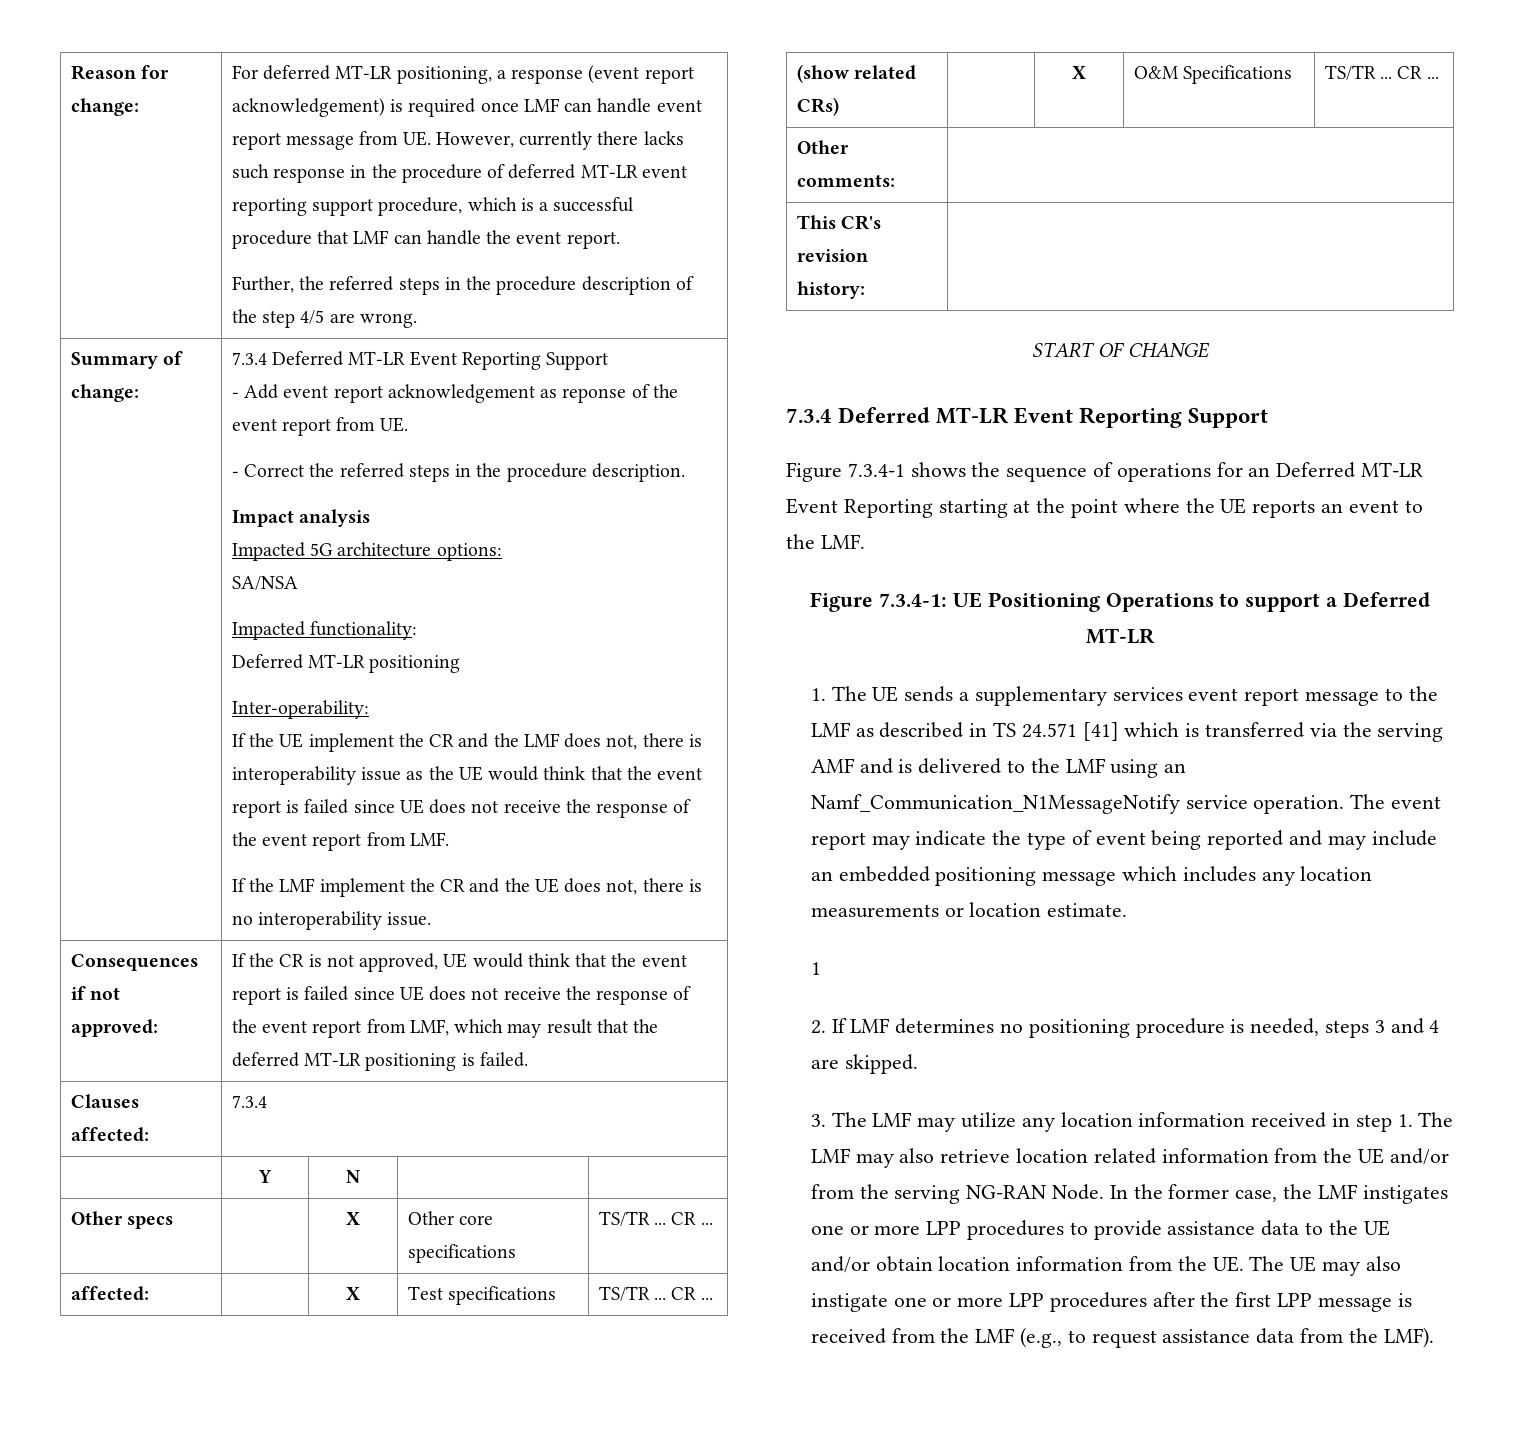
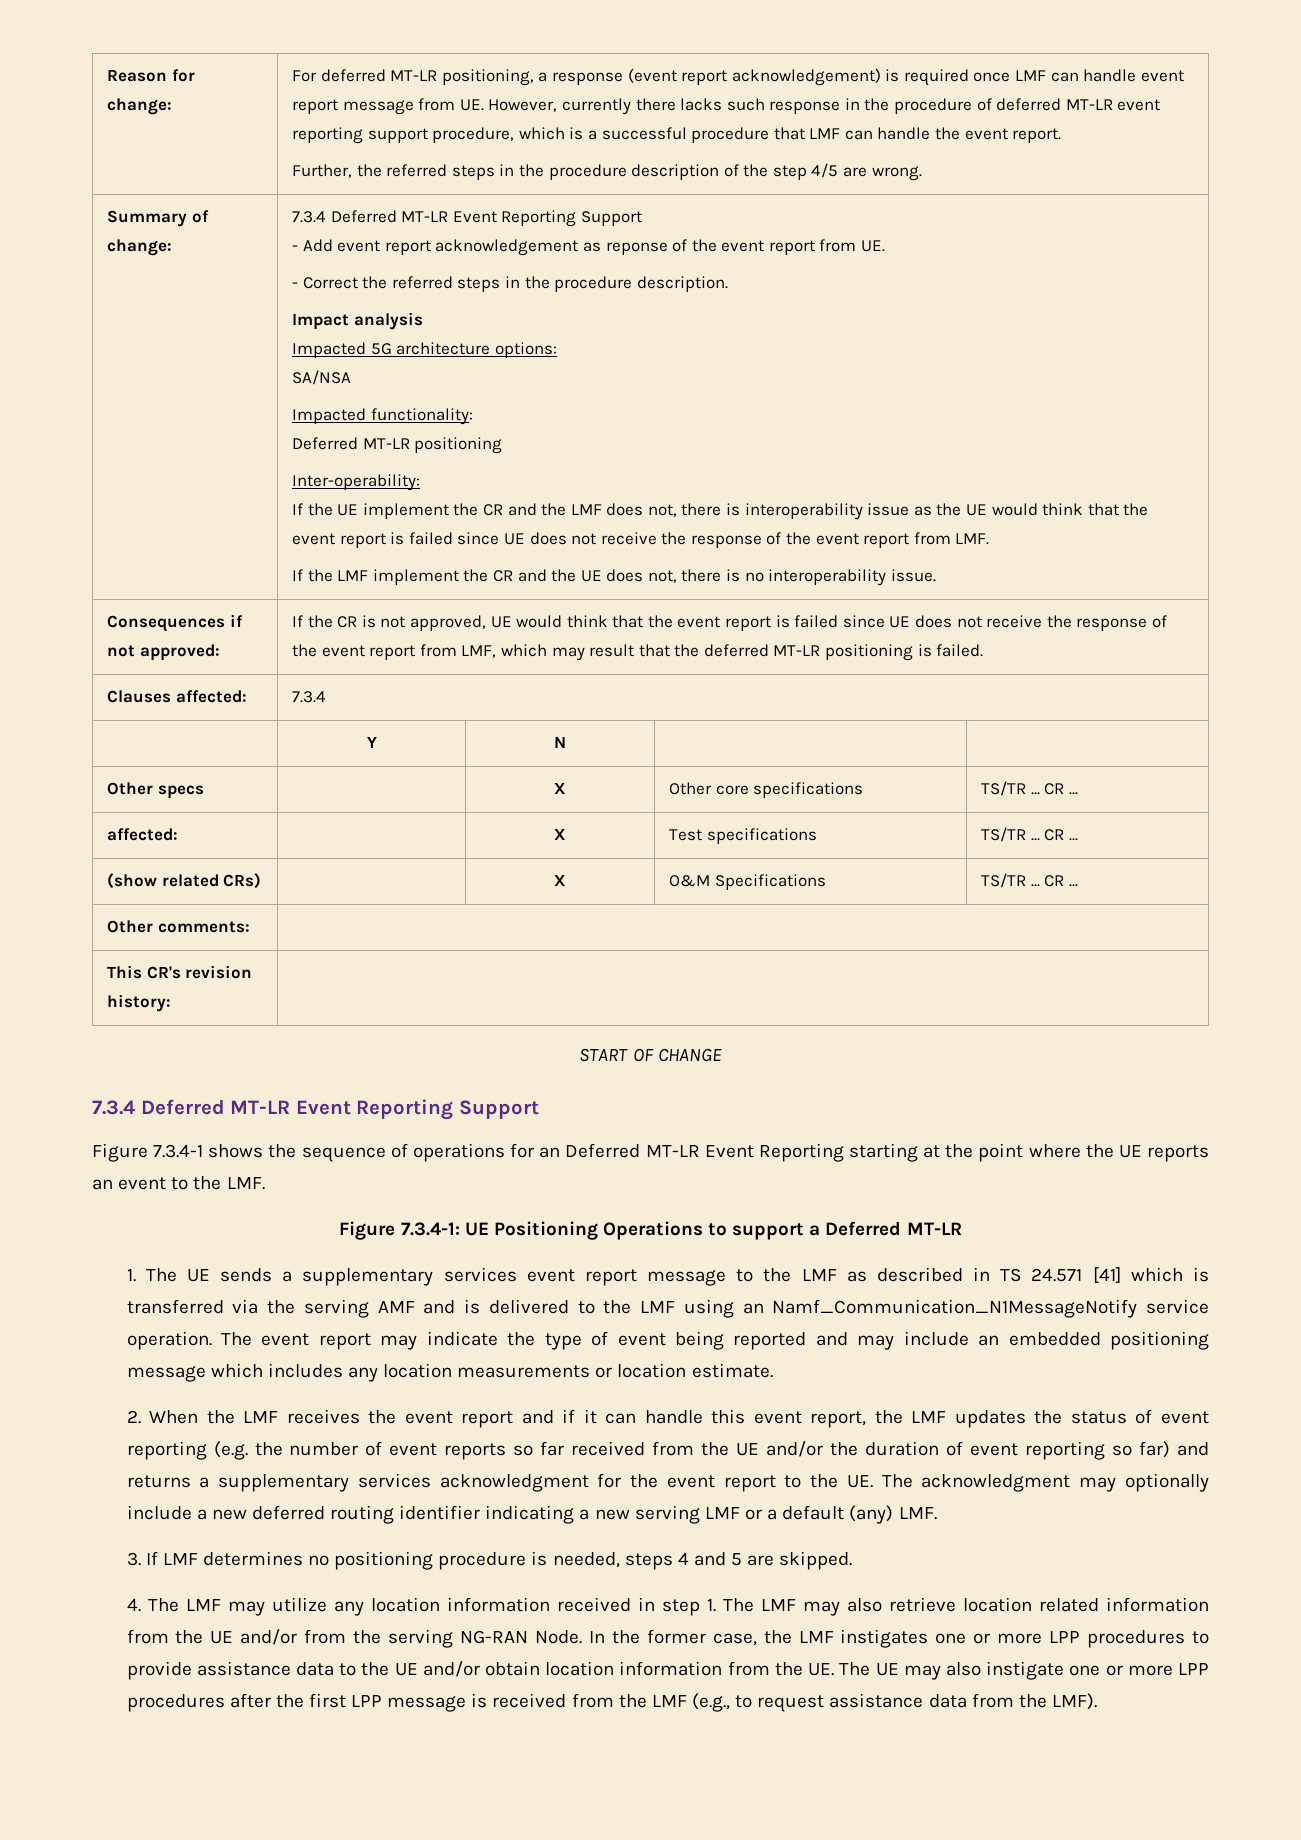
  The event report may indicate the type of event being reported and may include an embedded positioning message which includes any location measurements or location estimate.
- 1
- 2. If LMF determines no positioning procedure is needed, steps 3 and 4 are skipped.
+ 2. When the LMF receives the event report and if it can handle this event report, the LMF updates the status of event reporting (e.g. the number of event reports so far received from the UE and/or the duration of event reporting so far) and returns a supplementary services acknowledgment for the event report to the UE. The acknowledgment may optionally include a new deferred routing identifier indicating a new serving LMF or a default (any) LMF.
+ 3. If LMF determines no positioning procedure is needed, steps 4 and 5 are skipped.
- 3. The LMF may utilize any location information received in step 1. The LMF may also retrieve location related information from the UE and/or from the serving NG-RAN Node.
+ 4. The LMF may utilize any location information received in step 1. The LMF may also retrieve location related information from the UE and/or from the serving NG-RAN Node.

